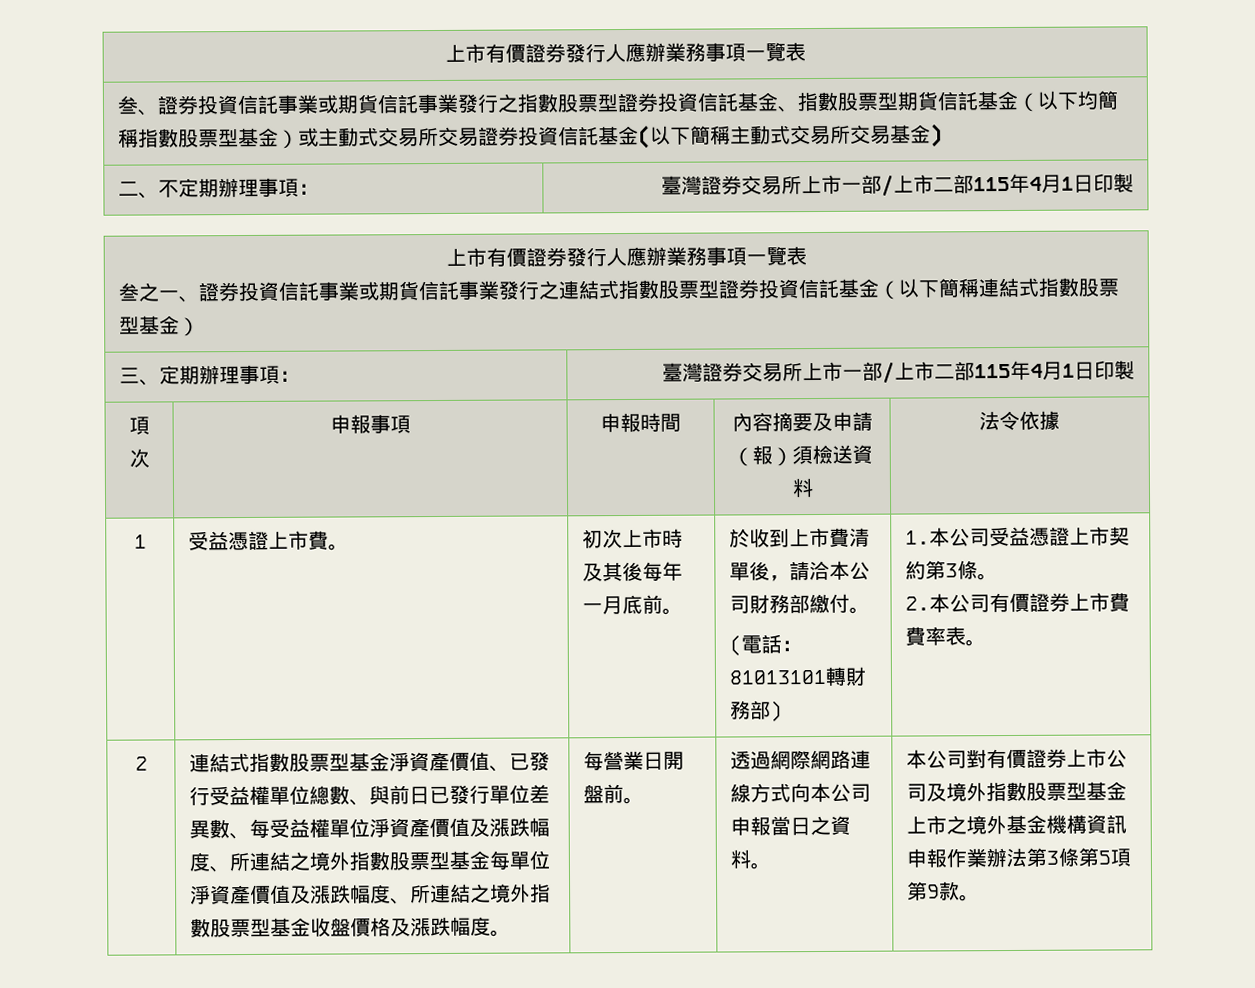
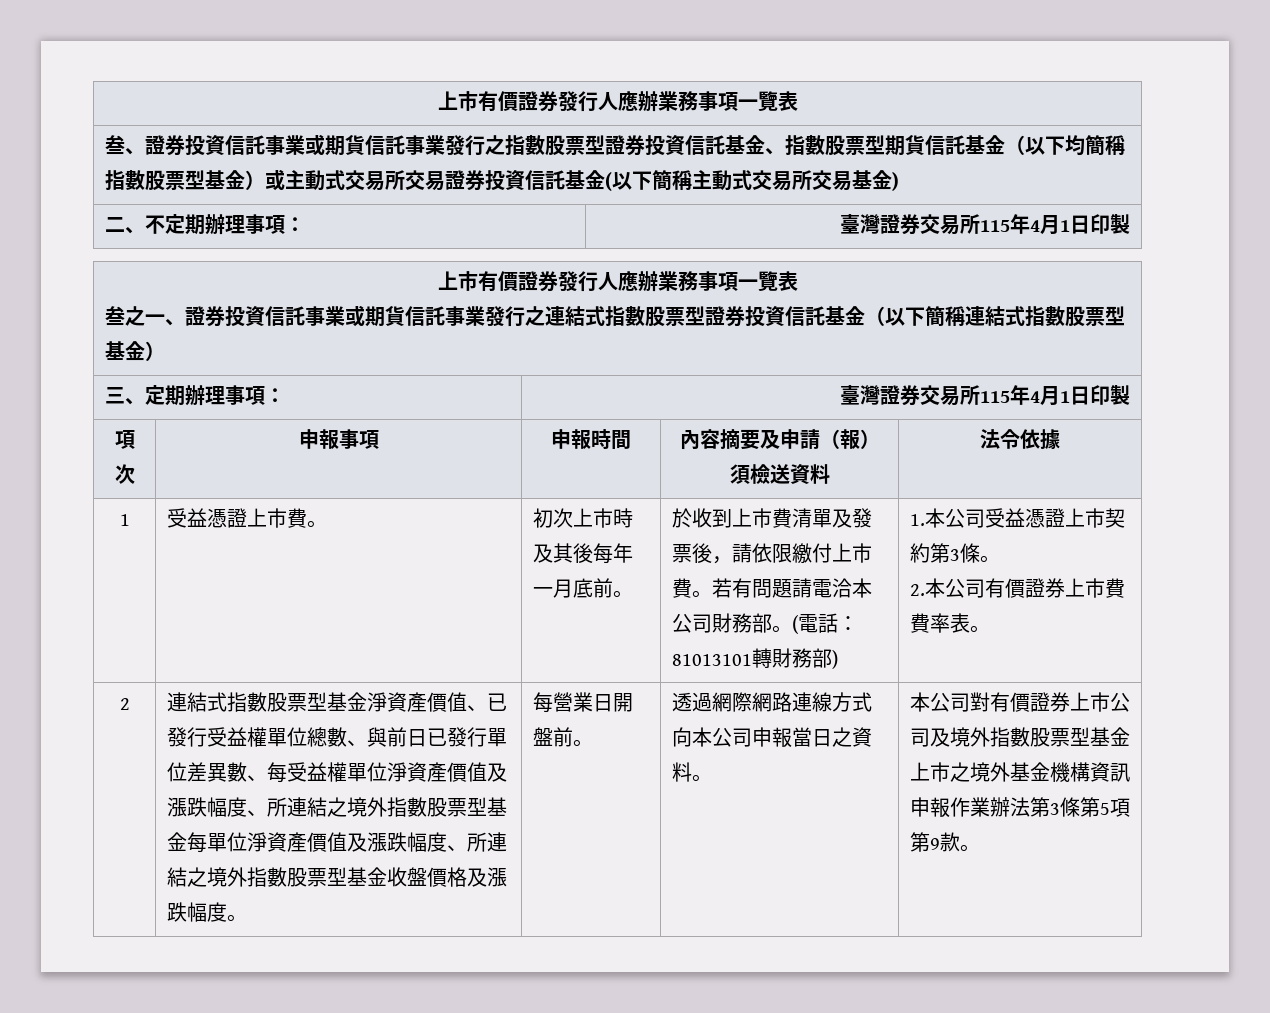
- 二、不定期辦理事項： | 臺灣證券交易所上市一部/上市二部115年4月1日印製
+ 二、不定期辦理事項： | 臺灣證券交易所115年4月1日印製
- 三、定期辦理事項： | 臺灣證券交易所上市一部/上市二部115年4月1日印製
+ 三、定期辦理事項： | 臺灣證券交易所115年4月1日印製
- 於收到上市費清單後，請洽本公司財務部繳付。
- (電話：81013101轉財務部)
+ 於收到上市費清單及發票後，請依限繳付上市費。若有問題請電洽本公司財務部。(電話：81013101轉財務部)

